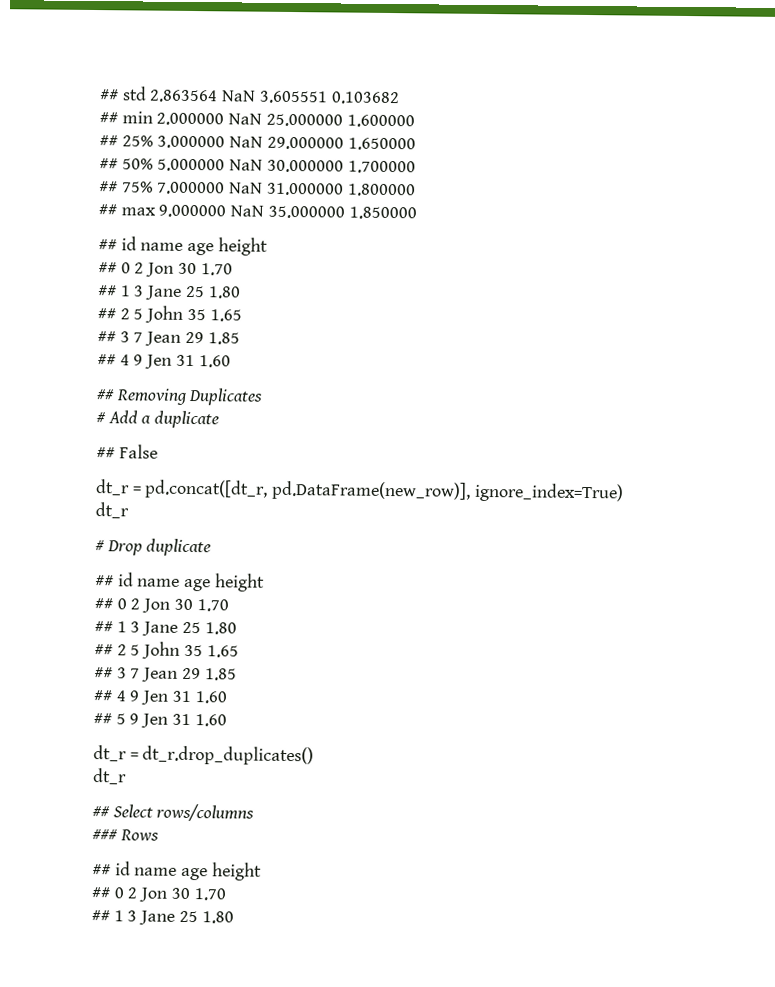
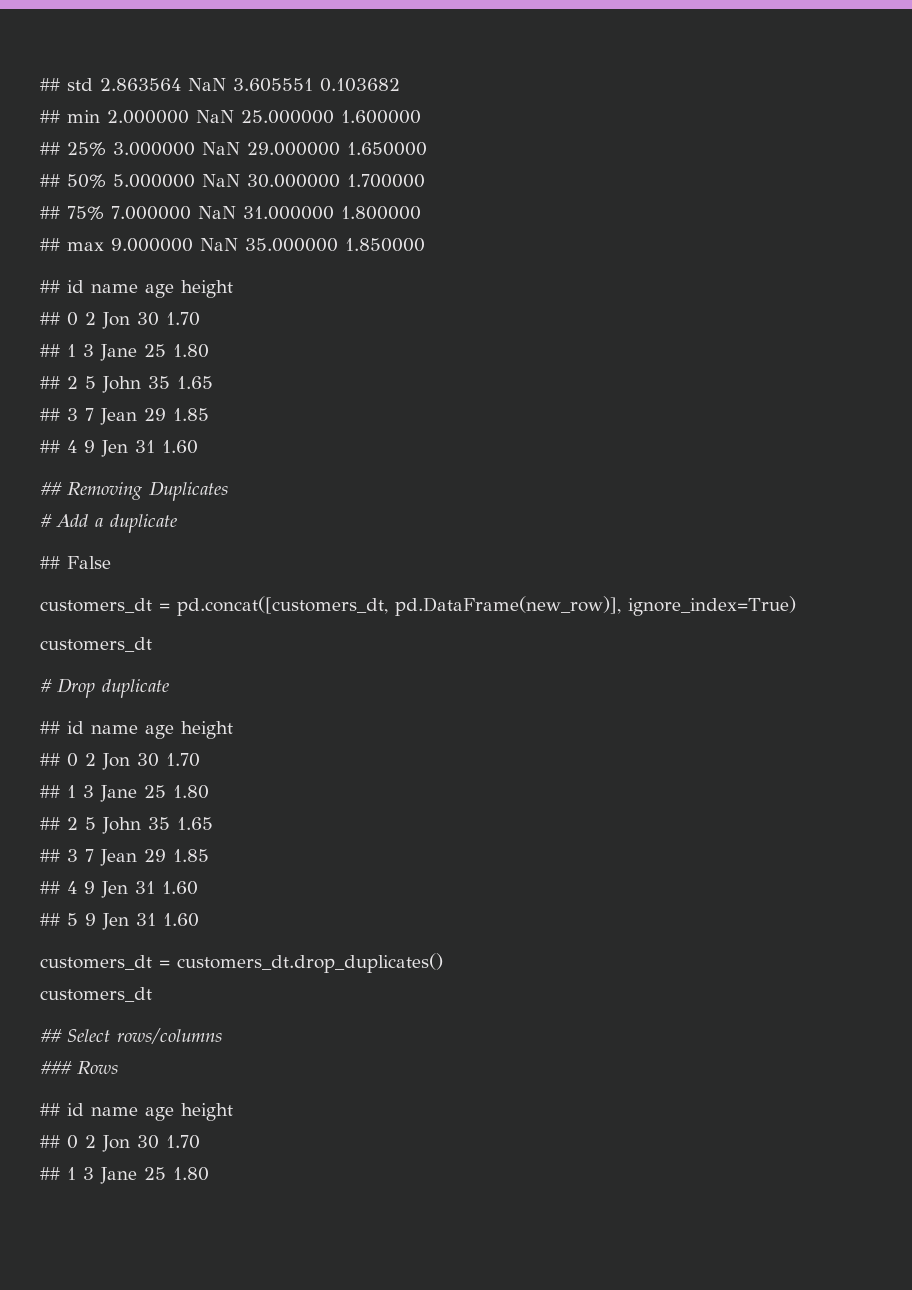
- dt_r = pd.concat([dt_r, pd.DataFrame(new_row)], ignore_index=True)
- dt_r
+ customers_dt = pd.concat([customers_dt, pd.DataFrame(new_row)], ignore_index=True)
+ customers_dt
- dt_r = dt_r.drop_duplicates()
- dt_r
+ customers_dt = customers_dt.drop_duplicates()
+ customers_dt

